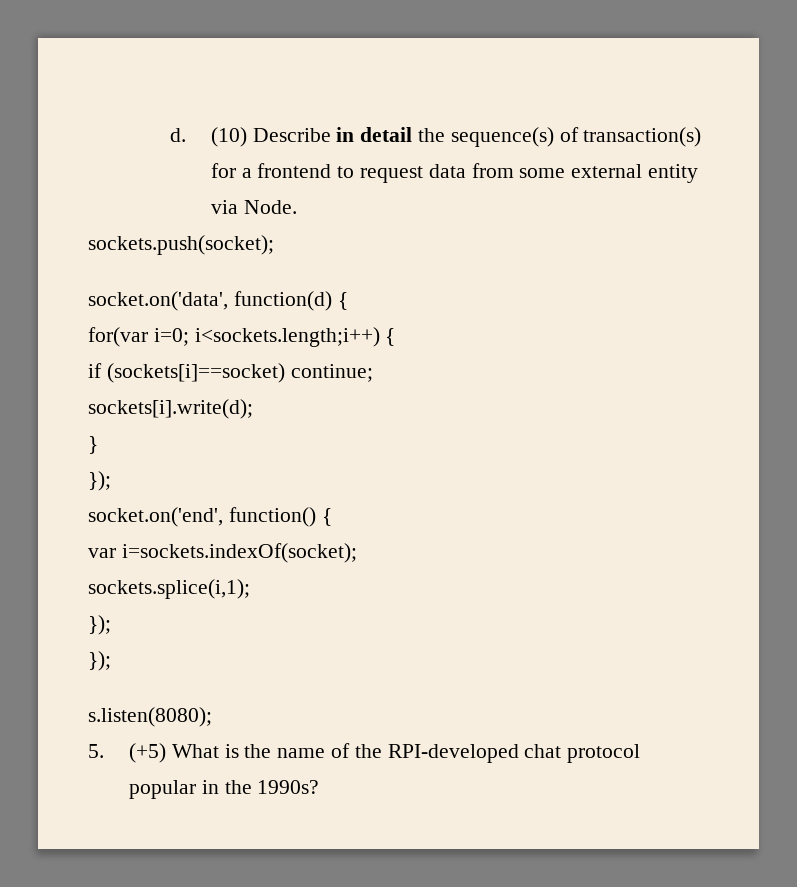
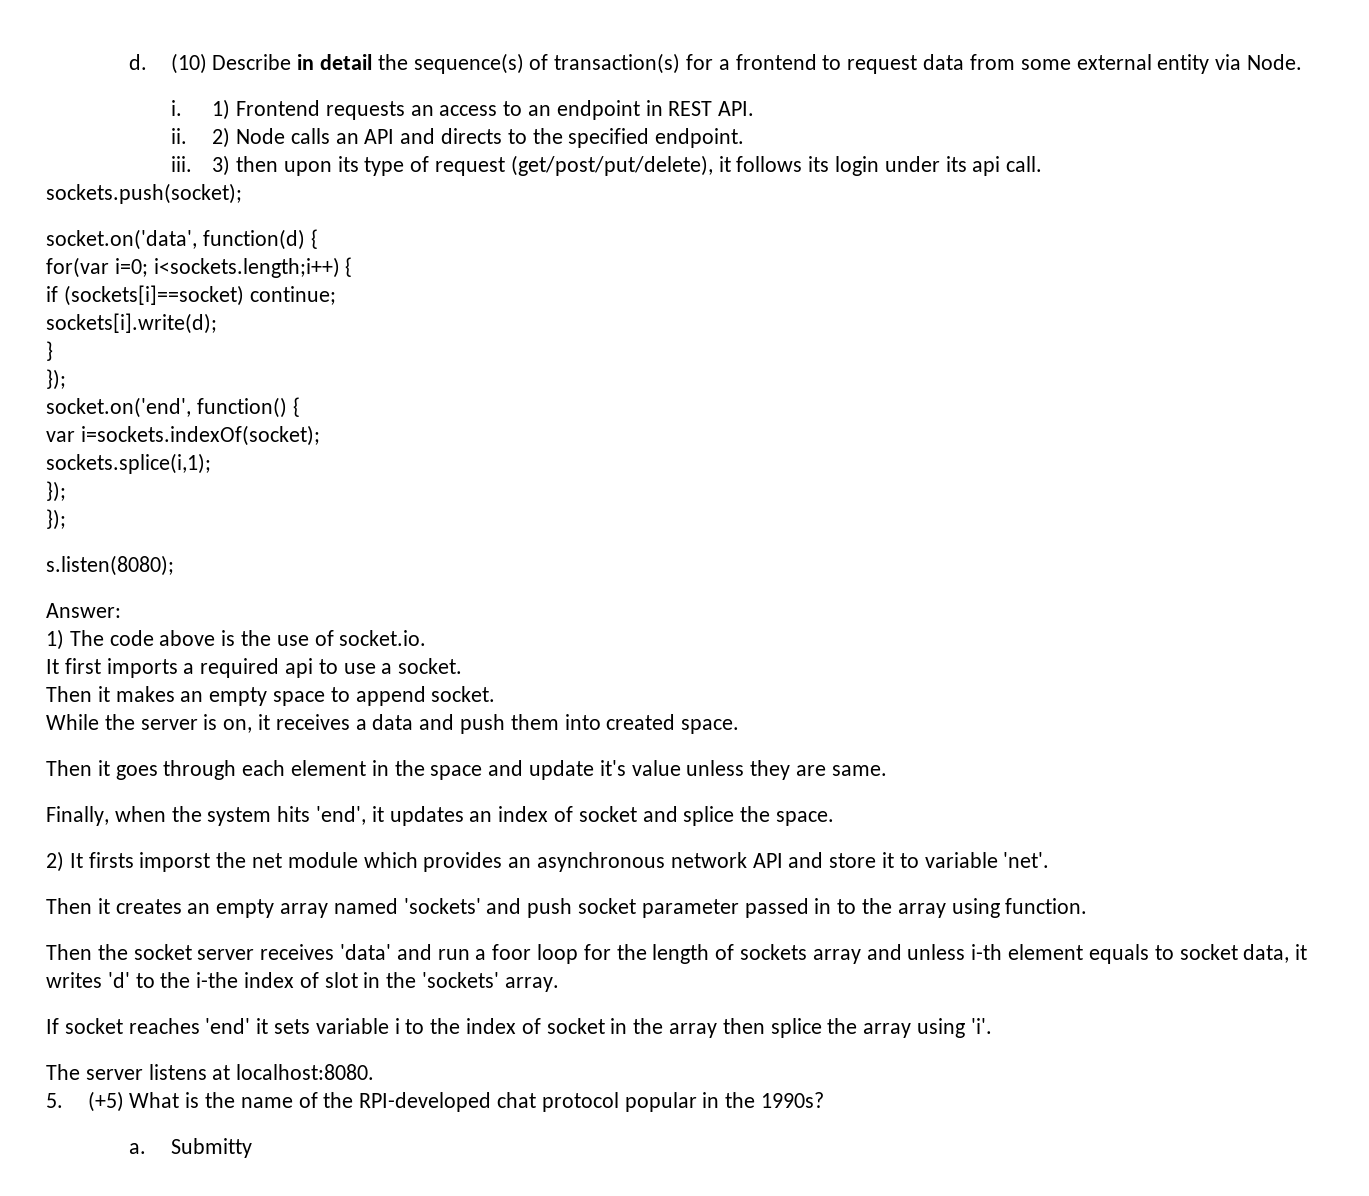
+ i. 1) Frontend requests an access to an endpoint in REST API.
+ ii. 2) Node calls an API and directs to the specified endpoint.
+ iii. 3) then upon its type of request (get/post/put/delete), it follows its login under its api call.
+ Answer:
+ 1) The code above is the use of socket.io.
+ It first imports a required api to use a socket.
+ Then it makes an empty space to append socket.
+ While the server is on, it receives a data and push them into created space.
+ Then it goes through each element in the space and update it's value unless they are same.
+ Finally, when the system hits 'end', it updates an index of socket and splice the space.
+ 2) It firsts imporst the net module which provides an asynchronous network API and store it to variable 'net'.
+ Then it creates an empty array named 'sockets' and push socket parameter passed in to the array using function.
+ Then the socket server receives 'data' and run a foor loop for the length of sockets array and unless i-th element equals to socket data, it writes 'd' to the i-the index of slot in the 'sockets' array.
+ If socket reaches 'end' it sets variable i to the index of socket in the array then splice the array using 'i'.
+ The server listens at localhost:8080.
+ a. Submitty

